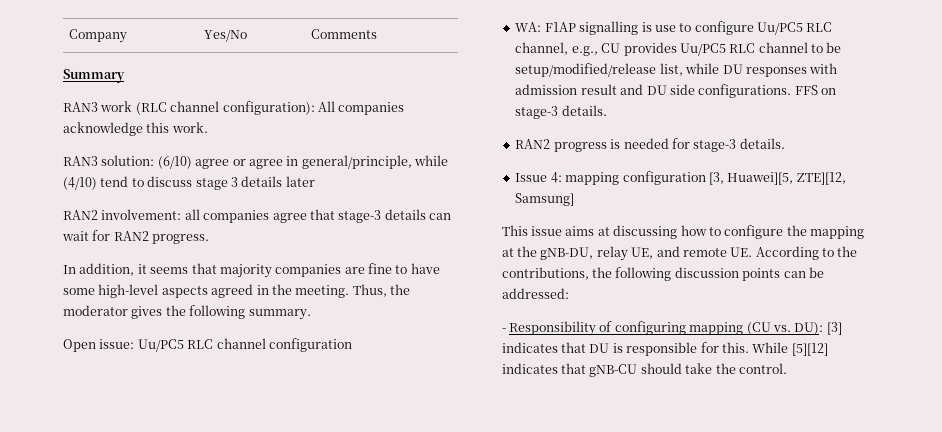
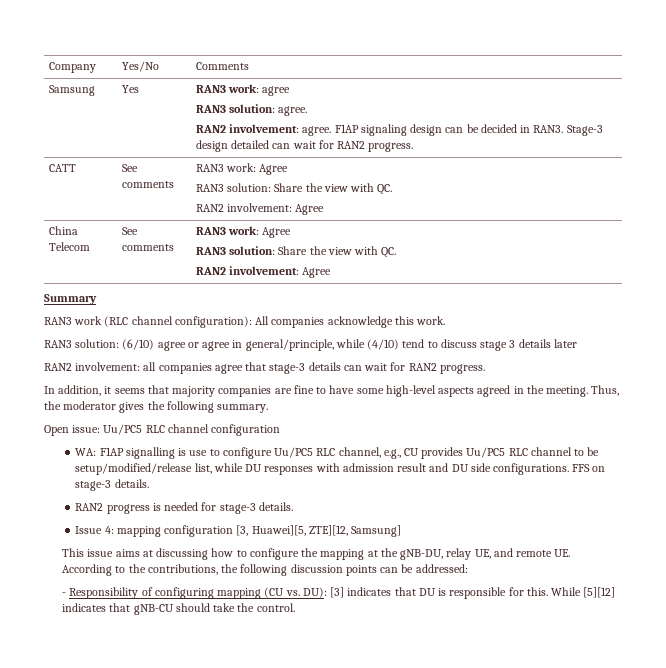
+ Samsung | Yes | RAN3 work: agree
+ RAN3 solution: agree.
+ RAN2 involvement: agree. F1AP signaling design can be decided in RAN3. Stage-3 design detailed can wait for RAN2 progress.
+ CATT | See comments | RAN3 work: Agree
+ RAN3 solution: Share the view with QC.
+ RAN2 involvement: Agree
+ China Telecom | See comments | RAN3 work: Agree
+ RAN3 solution: Share the view with QC.
+ RAN2 involvement: Agree

